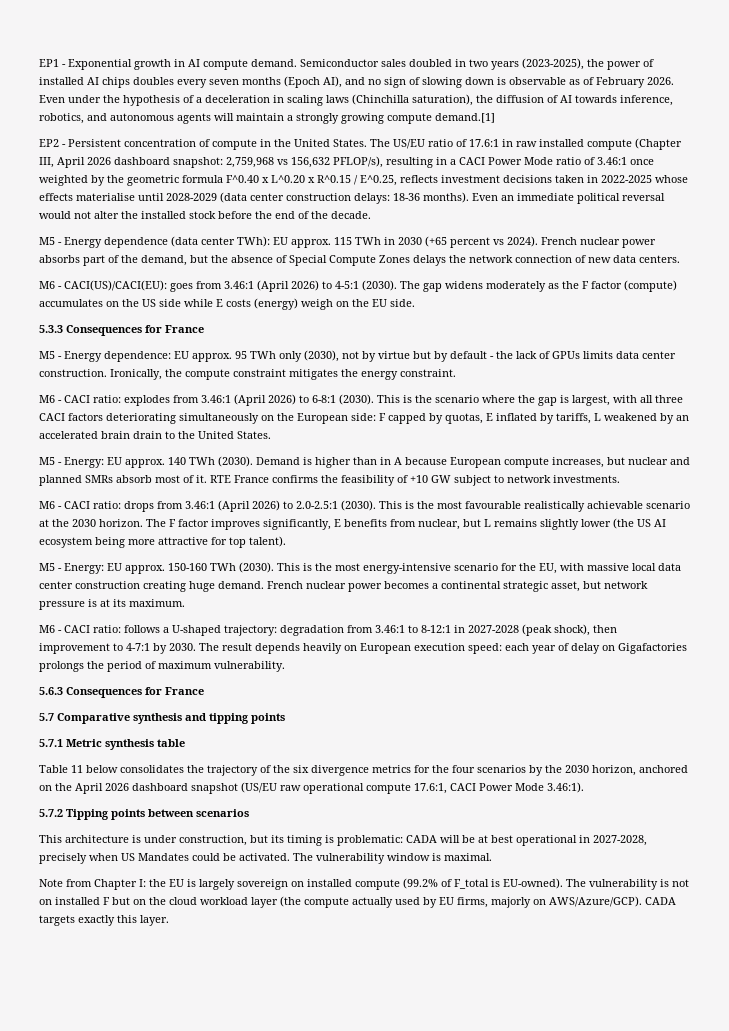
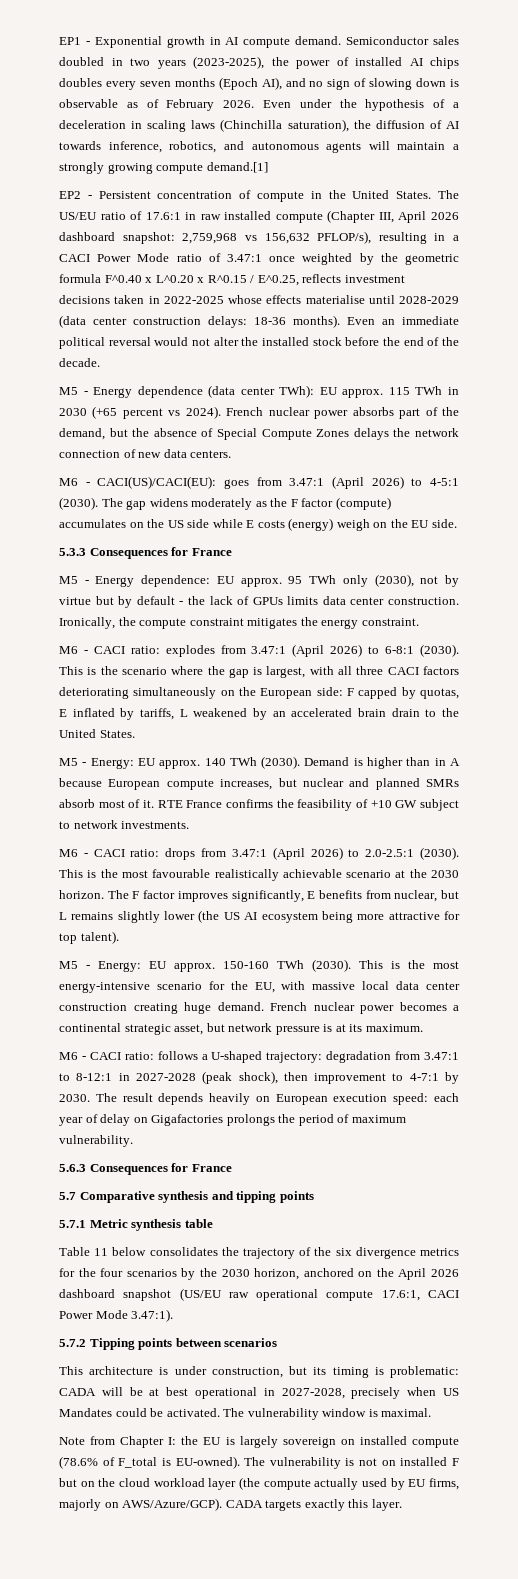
- The US/EU ratio of 17.6:1 in raw installed compute (Chapter III, April 2026 dashboard snapshot: 2,759,968 vs 156,632 PFLOP/s), resulting in a CACI Power Mode ratio of 3.46:1 once weighted by the geometric formula F^0.40 x L^0.20 x R^0.15 / E^0.25, reflects investment decisions taken in 2022-2025 whose effects materialise until 2028-2029 (data center construction delays: 18-36 months).
+ The US/EU ratio of 17.6:1 in raw installed compute (Chapter III, April 2026 dashboard snapshot: 2,759,968 vs 156,632 PFLOP/s), resulting in a CACI Power Mode ratio of 3.47:1 once weighted by the geometric formula F^0.40 x L^0.20 x R^0.15 / E^0.25, reflects investment decisions taken in 2022-2025 whose effects materialise until 2028-2029 (data center construction delays: 18-36 months).
- M6 - CACI(US)/CACI(EU): goes from 3.46:1 (April 2026) to 4-5:1 (2030).
+ M6 - CACI(US)/CACI(EU): goes from 3.47:1 (April 2026) to 4-5:1 (2030).
- M6 - CACI ratio: explodes from 3.46:1 (April 2026) to 6-8:1 (2030).
+ M6 - CACI ratio: explodes from 3.47:1 (April 2026) to 6-8:1 (2030).
- M6 - CACI ratio: drops from 3.46:1 (April 2026) to 2.0-2.5:1 (2030).
+ M6 - CACI ratio: drops from 3.47:1 (April 2026) to 2.0-2.5:1 (2030).
- M6 - CACI ratio: follows a U-shaped trajectory: degradation from 3.46:1 to 8-12:1 in 2027-2028 (peak shock), then improvement to 4-7:1 by 2030.
+ M6 - CACI ratio: follows a U-shaped trajectory: degradation from 3.47:1 to 8-12:1 in 2027-2028 (peak shock), then improvement to 4-7:1 by 2030.
- Table 11 below consolidates the trajectory of the six divergence metrics for the four scenarios by the 2030 horizon, anchored on the April 2026 dashboard snapshot (US/EU raw operational compute 17.6:1, CACI Power Mode 3.46:1).
+ Table 11 below consolidates the trajectory of the six divergence metrics for the four scenarios by the 2030 horizon, anchored on the April 2026 dashboard snapshot (US/EU raw operational compute 17.6:1, CACI Power Mode 3.47:1).
- Note from Chapter I: the EU is largely sovereign on installed compute (99.2% of F_total is EU-owned).
+ Note from Chapter I: the EU is largely sovereign on installed compute (78.6% of F_total is EU-owned).

